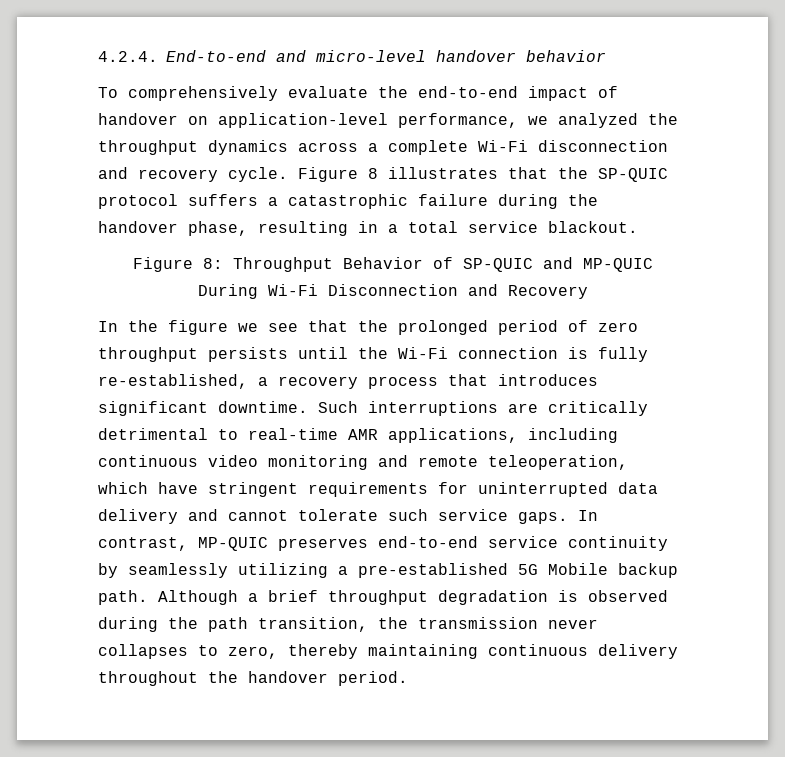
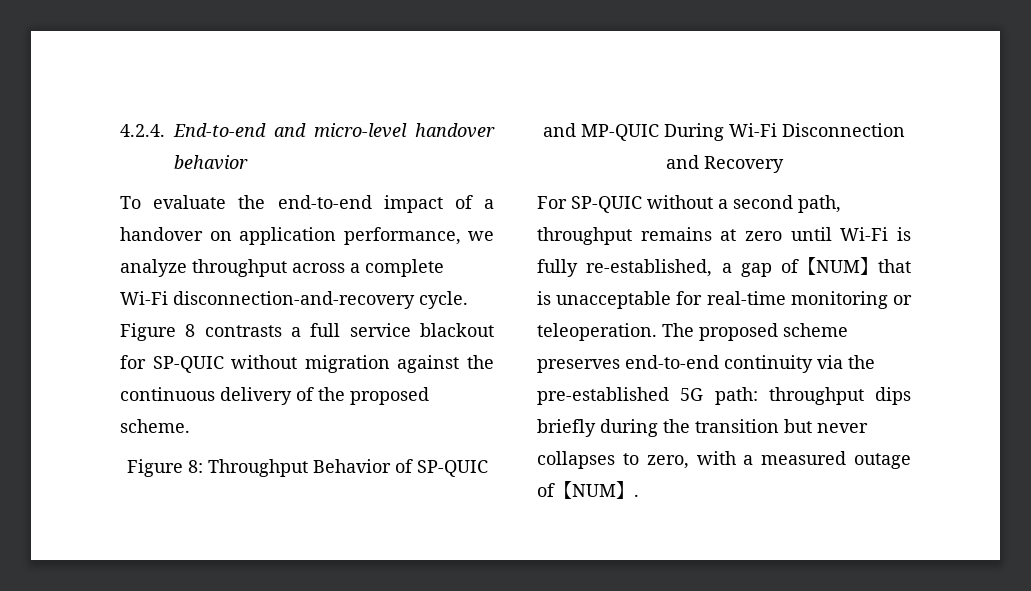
- To comprehensively evaluate the end-to-end impact of handover on application-level performance, we analyzed the throughput dynamics across a complete Wi-Fi disconnection and recovery cycle. Figure 8 illustrates that the SP-QUIC protocol suffers a catastrophic failure during the handover phase, resulting in a total service blackout.
+ To evaluate the end-to-end impact of a handover on application performance, we analyze throughput across a complete Wi-Fi disconnection-and-recovery cycle. Figure 8 contrasts a full service blackout for SP-QUIC without migration against the continuous delivery of the proposed scheme.
- In the figure we see that the prolonged period of zero throughput persists until the Wi-Fi connection is fully re-established, a recovery process that introduces significant downtime. Such interruptions are critically detrimental to real-time AMR applications, including continuous video monitoring and remote teleoperation, which have stringent requirements for uninterrupted data delivery and cannot tolerate such service gaps. In contrast, MP-QUIC preserves end-to-end service continuity by seamlessly utilizing a pre-established 5G Mobile backup path. Although a brief throughput degradation is observed during the path transition, the transmission never collapses to zero, thereby maintaining continuous delivery throughout the handover period.
+ For SP-QUIC without a second path, throughput remains at zero until Wi-Fi is fully re-established, a gap of【NUM】that is unacceptable for real-time monitoring or teleoperation. The proposed scheme preserves end-to-end continuity via the pre-established 5G path: throughput dips briefly during the transition but never collapses to zero, with a measured outage of【NUM】.

